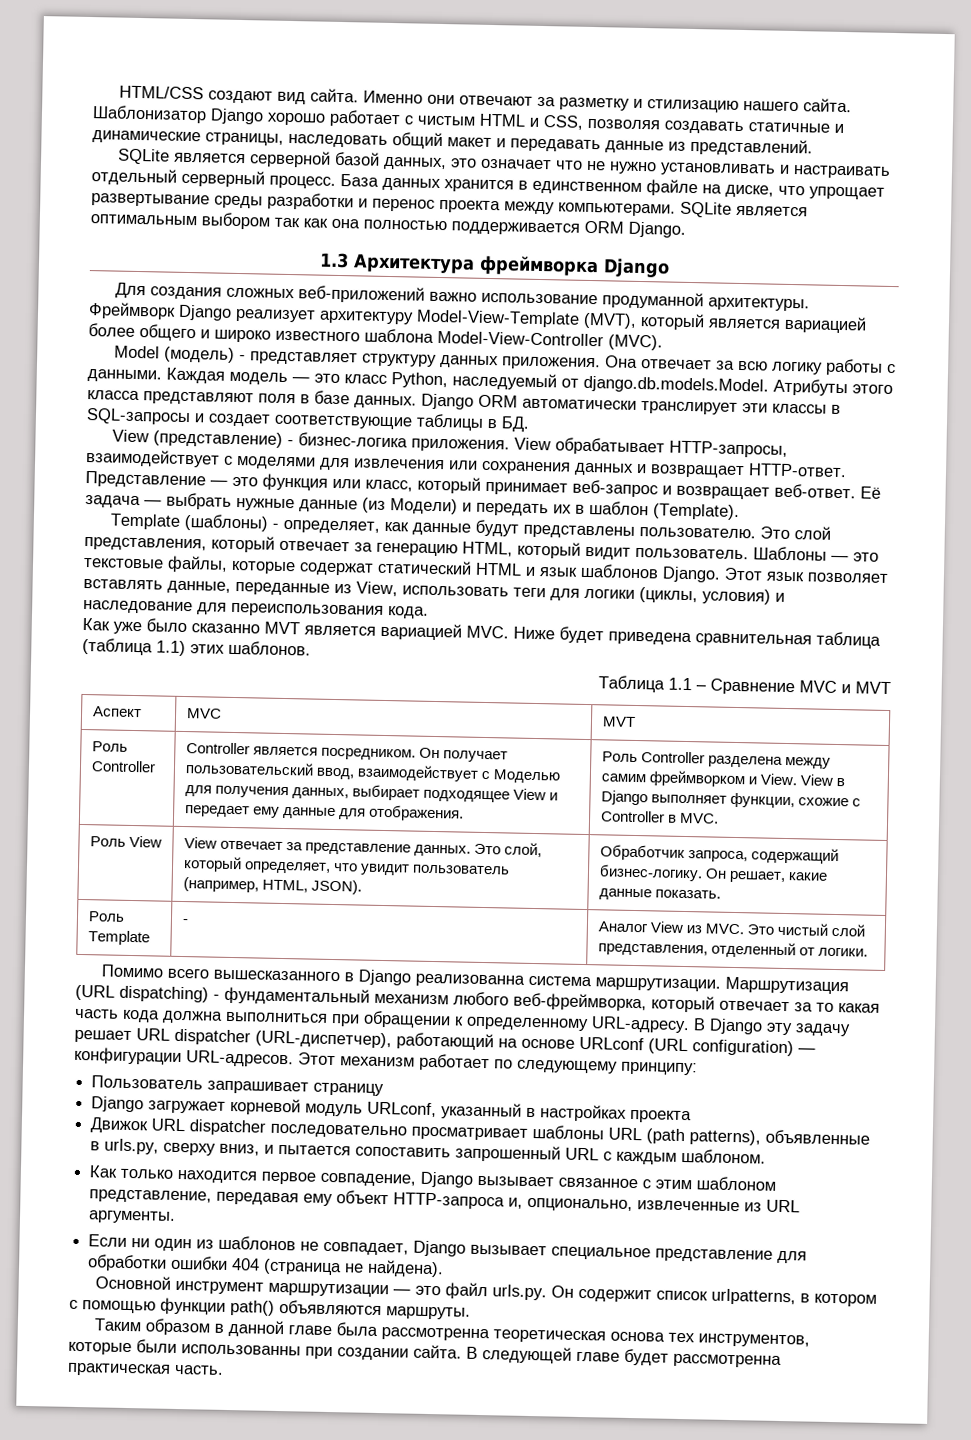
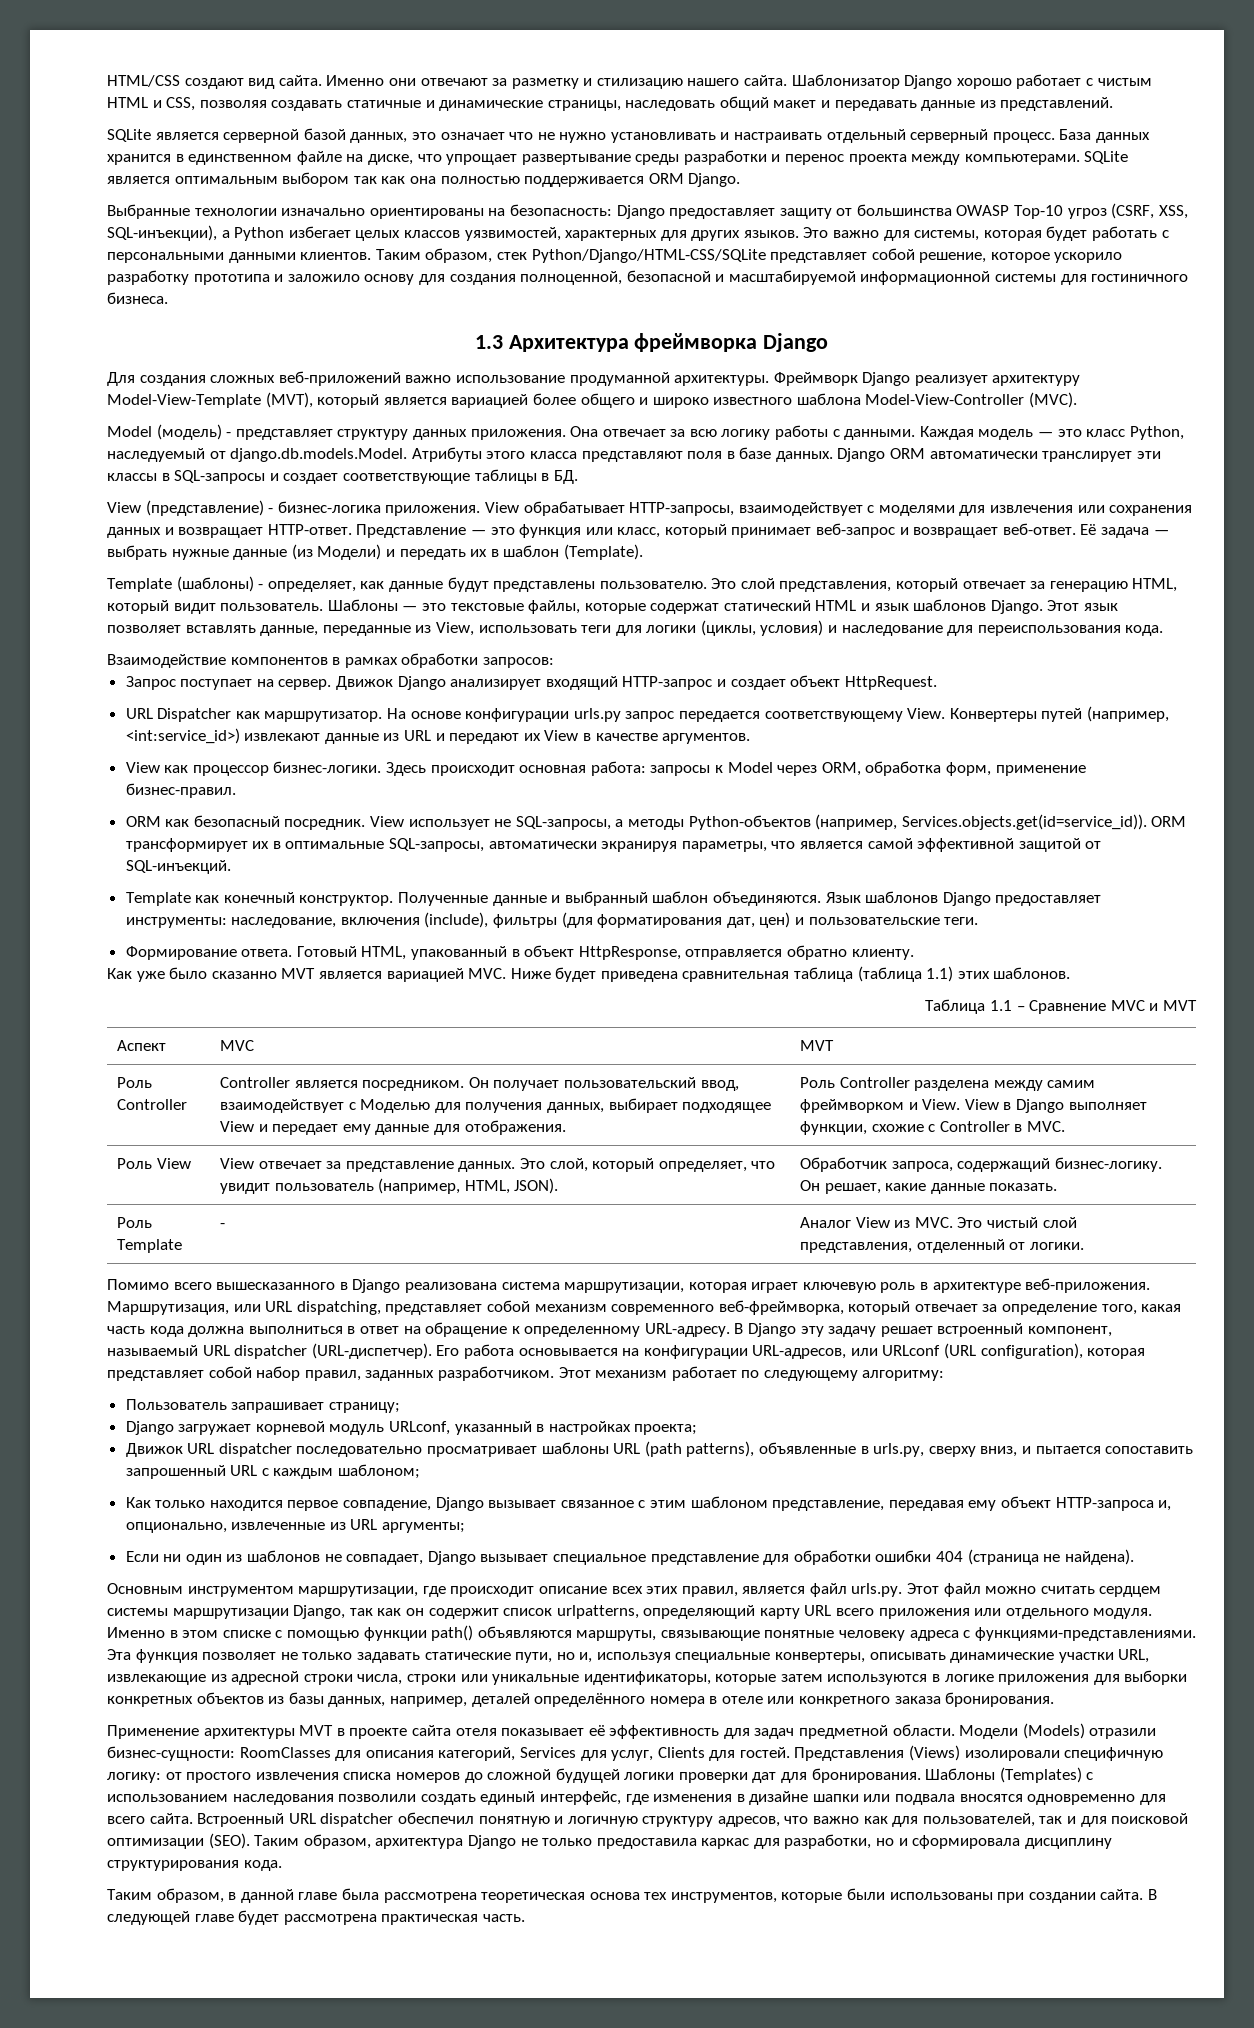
+ Выбранные технологии изначально ориентированы на безопасность: Django предоставляет защиту от большинства OWASP Top-10 угроз (CSRF, XSS, SQL-инъекции), а Python избегает целых классов уязвимостей, характерных для других языков. Это важно для системы, которая будет работать с персональными данными клиентов. Таким образом, стек Python/Django/HTML-CSS/SQLite представляет собой решение, которое ускорило разработку прототипа и заложило основу для создания полноценной, безопасной и масштабируемой информационной системы для гостиничного бизнеса.
+ Взаимодействие компонентов в рамках обработки запросов:
+ Запрос поступает на сервер. Движок Django анализирует входящий HTTP-запрос и создает объект HttpRequest.
+ URL Dispatcher как маршрутизатор. На основе конфигурации urls.py запрос передается соответствующему View. Конвертеры путей (например, <int:service_id>) извлекают данные из URL и передают их View в качестве аргументов.
+ View как процессор бизнес-логики. Здесь происходит основная работа: запросы к Model через ORM, обработка форм, применение бизнес-правил.
+ ORM как безопасный посредник. View использует не SQL-запросы, а методы Python-объектов (например, Services.objects.get(id=service_id)). ORM трансформирует их в оптимальные SQL-запросы, автоматически экранируя параметры, что является самой эффективной защитой от SQL-инъекций.
+ Template как конечный конструктор. Полученные данные и выбранный шаблон объединяются. Язык шаблонов Django предоставляет инструменты: наследование, включения (include), фильтры (для форматирования дат, цен) и пользовательские теги.
+ Формирование ответа. Готовый HTML, упакованный в объект HttpResponse, отправляется обратно клиенту.
- Помимо всего вышесказанного в Django реализованна система маршрутизации. Маршрутизация (URL dispatching) - фундаментальный механизм любого веб-фреймворка, который отвечает за то какая часть кода должна выполниться при обращении к определенному URL-адресу.
+ Помимо всего вышесказанного в Django реализована система маршрутизации, которая играет ключевую роль в архитектуре веб-приложения. Маршрутизация, или URL dispatching, представляет собой механизм современного веб-фреймворка, который отвечает за определение того, какая часть кода должна выполниться в ответ на обращение к определенному URL-адресу.
- В Django эту задачу решает URL dispatcher (URL-диспетчер), работающий на основе URLconf (URL configuration) — конфигурации URL-адресов.
+ В Django эту задачу решает встроенный компонент, называемый URL dispatcher (URL-диспетчер). Его работа основывается на конфигурации URL-адресов, или URLconf (URL configuration), которая представляет собой набор правил, заданных разработчиком.
- Этот механизм работает по следующему принципу:
+ Этот механизм работает по следующему алгоритму:
- Пользователь запрашивает страницу
+ Пользователь запрашивает страницу;
- Django загружает корневой модуль URLconf, указанный в настройках проекта
+ Django загружает корневой модуль URLconf, указанный в настройках проекта;
- Движок URL dispatcher последовательно просматривает шаблоны URL (path patterns), объявленные в urls.py, сверху вниз, и пытается сопоставить запрошенный URL с каждым шаблоном.
+ Движок URL dispatcher последовательно просматривает шаблоны URL (path patterns), объявленные в urls.py, сверху вниз, и пытается сопоставить запрошенный URL с каждым шаблоном;
- Как только находится первое совпадение, Django вызывает связанное с этим шаблоном представление, передавая ему объект HTTP-запроса и, опционально, извлеченные из URL аргументы.
+ Как только находится первое совпадение, Django вызывает связанное с этим шаблоном представление, передавая ему объект HTTP-запроса и, опционально, извлеченные из URL аргументы;
- Основной инструмент маршрутизации — это файл urls.py. Он содержит список urlpatterns, в котором с помощью функции path() объявляются маршруты.
- Таким образом в данной главе была рассмотренна теоретическая основа тех инструментов, которые были использованны при создании сайта.
+ Основным инструментом маршрутизации, где происходит описание всех этих правил, является файл urls.py. Этот файл можно считать сердцем системы маршрутизации Django, так как он содержит список urlpatterns, определяющий карту URL всего приложения или отдельного модуля. Именно в этом списке с помощью функции path() объявляются маршруты, связывающие понятные человеку адреса с функциями-представлениями. Эта функция позволяет не только задавать статические пути, но и, используя специальные конвертеры, описывать динамические участки URL, извлекающие из адресной строки числа, строки или уникальные идентификаторы, которые затем используются в логике приложения для выборки конкретных объектов из базы данных, например, деталей определённого номера в отеле или конкретного заказа бронирования.
+ Применение архитектуры MVT в проекте сайта отеля показывает её эффективность для задач предметной области. Модели (Models) отразили бизнес-сущности: RoomClasses для описания категорий, Services для услуг, Clients для гостей. Представления (Views) изолировали специфичную логику: от простого извлечения списка номеров до сложной будущей логики проверки дат для бронирования. Шаблоны (Templates) с использованием наследования позволили создать единый интерфейс, где изменения в дизайне шапки или подвала вносятся одновременно для всего сайта. Встроенный URL dispatcher обеспечил понятную и логичную структуру адресов, что важно как для пользователей, так и для поисковой оптимизации (SEO). Таким образом, архитектура Django не только предоставила каркас для разработки, но и сформировала дисциплину структурирования кода.
+ Таким образом, в данной главе была рассмотрена теоретическая основа тех инструментов, которые были использованы при создании сайта.
- В следующей главе будет рассмотренна практическая часть.
+ В следующей главе будет рассмотрена практическая часть.

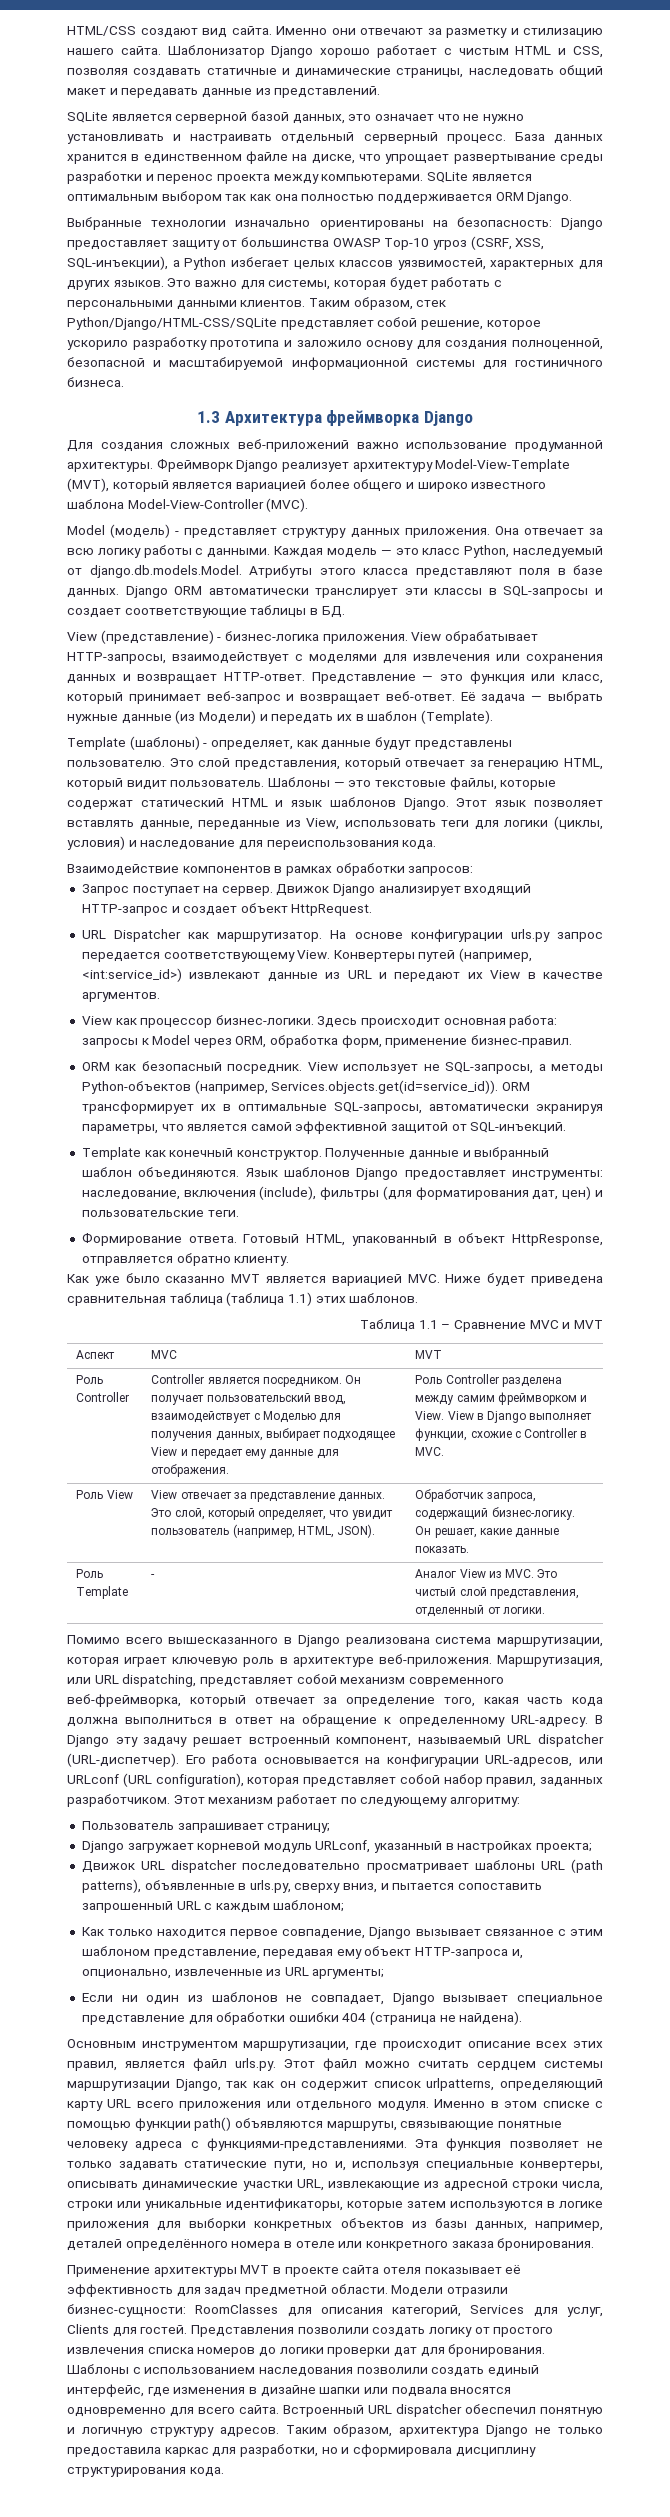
- Модели (Models) отразили бизнес-сущности: RoomClasses для описания категорий, Services для услуг, Clients для гостей.
+ Модели отразили бизнес-сущности: RoomClasses для описания категорий, Services для услуг, Clients для гостей.
- Представления (Views) изолировали специфичную логику: от простого извлечения списка номеров до сложной будущей логики проверки дат для бронирования.
+ Представления позволили создать логику от простого извлечения списка номеров до логики проверки дат для бронирования.
- Шаблоны (Templates) с использованием наследования позволили создать единый интерфейс, где изменения в дизайне шапки или подвала вносятся одновременно для всего сайта.
+ Шаблоны с использованием наследования позволили создать единый интерфейс, где изменения в дизайне шапки или подвала вносятся одновременно для всего сайта.
- Встроенный URL dispatcher обеспечил понятную и логичную структуру адресов, что важно как для пользователей, так и для поисковой оптимизации (SEO).
+ Встроенный URL dispatcher обеспечил понятную и логичную структуру адресов.
- Таким образом, в данной главе была рассмотрена теоретическая основа тех инструментов, которые были использованы при создании сайта. В следующей главе будет рассмотрена практическая часть.

